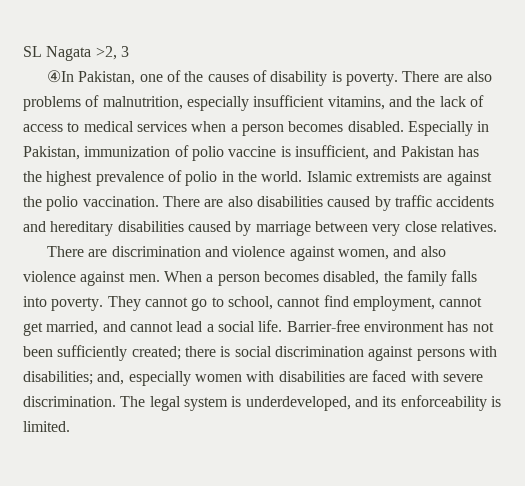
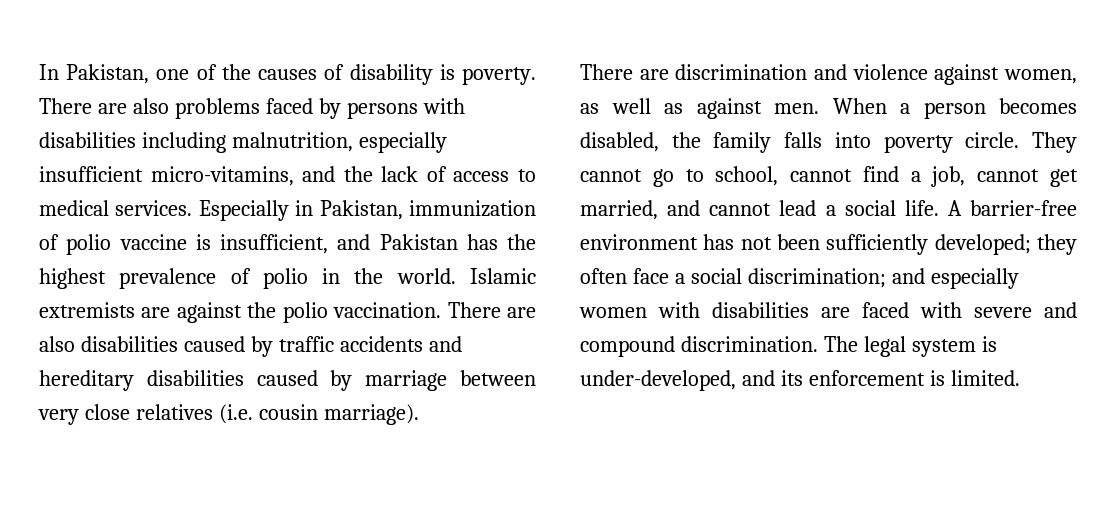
- SL Nagata >2, 3
- ④In Pakistan, one of the causes of disability is poverty.
+ In Pakistan, one of the causes of disability is poverty.
- There are also problems of malnutrition, especially insufficient vitamins, and the lack of access to medical services when a person becomes disabled.
+ There are also problems faced by persons with disabilities including malnutrition, especially insufficient micro-vitamins, and the lack of access to medical services.
- There are also disabilities caused by traffic accidents and hereditary disabilities caused by marriage between very close relatives.
+ There are also disabilities caused by traffic accidents and hereditary disabilities caused by marriage between very close relatives (i.e. cousin marriage).
- There are discrimination and violence against women, and also violence against men.
+ There are discrimination and violence against women, as well as against men.
- When a person becomes disabled, the family falls into poverty.
+ When a person becomes disabled, the family falls into poverty circle.
- They cannot go to school, cannot find employment, cannot get married, and cannot lead a social life.
+ They cannot go to school, cannot find a job, cannot get married, and cannot lead a social life.
- Barrier-free environment has not been sufficiently created; there is social discrimination against persons with disabilities; and, especially women with disabilities are faced with severe discrimination.
+ A barrier-free environment has not been sufficiently developed; they often face a social discrimination; and especially women with disabilities are faced with severe and compound discrimination.
- The legal system is underdeveloped, and its enforceability is limited.
+ The legal system is under-developed, and its enforcement is limited.

